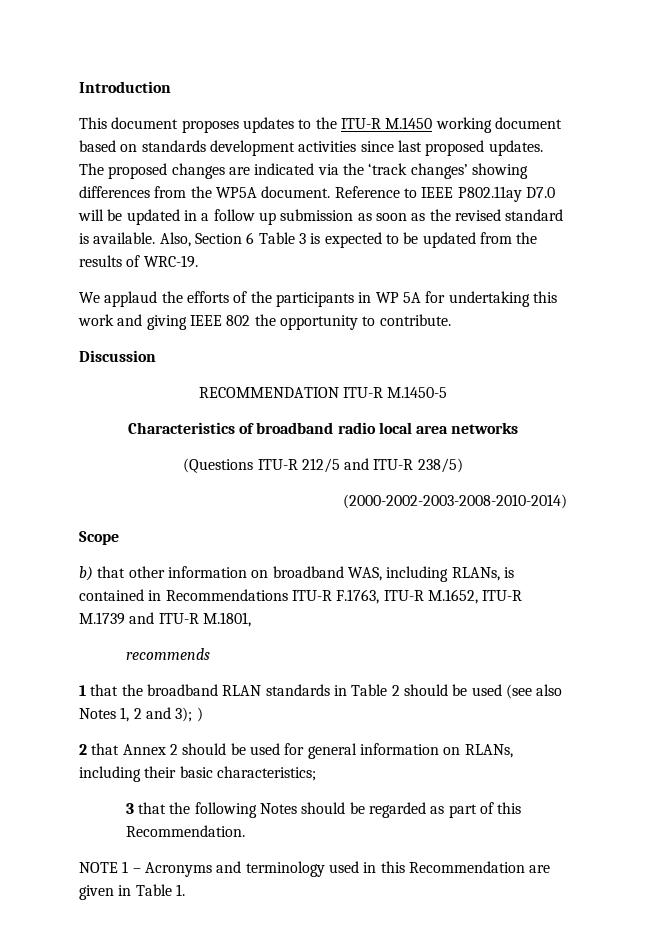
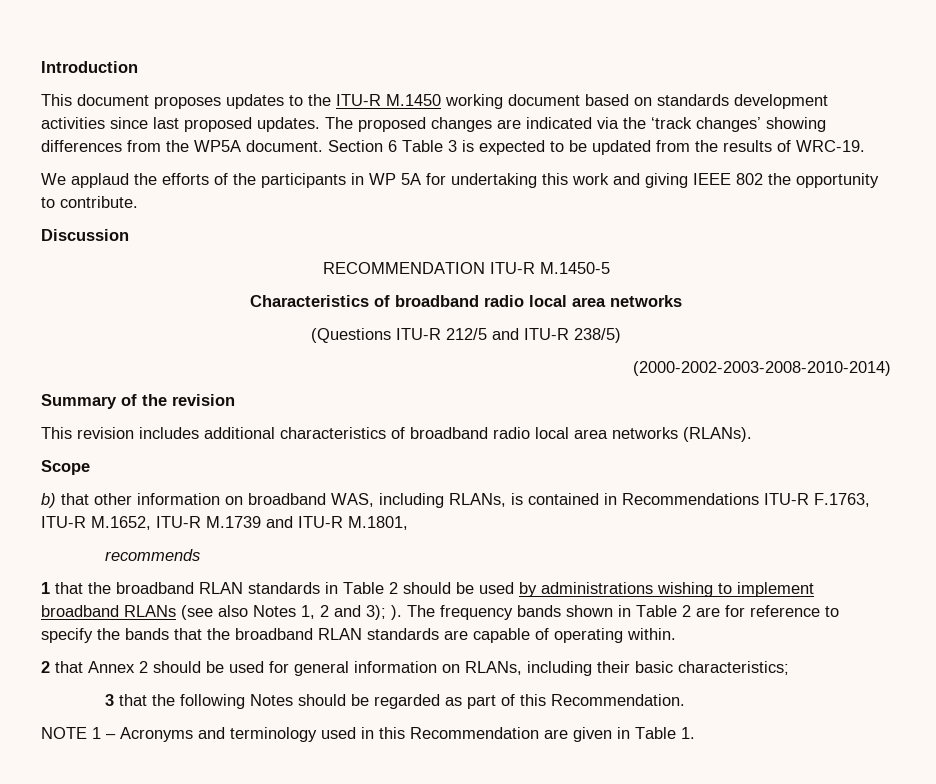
- Reference to IEEE P802.11ay D7.0 will be updated in a follow up submission as soon as the revised standard is available. Also, Section 6 Table 3 is expected to be updated from the results of WRC-19.
+ Section 6 Table 3 is expected to be updated from the results of WRC-19.
+ Summary of the revision
+ This revision includes additional characteristics of broadband radio local area networks (RLANs).
- 1 that the broadband RLAN standards in Table 2 should be used (see also Notes 1, 2 and 3); )
+ 1 that the broadband RLAN standards in Table 2 should be used by administrations wishing to implement broadband RLANs (see also Notes 1, 2 and 3); ). The frequency bands shown in Table 2 are for reference to specify the bands that the broadband RLAN standards are capable of operating within.

